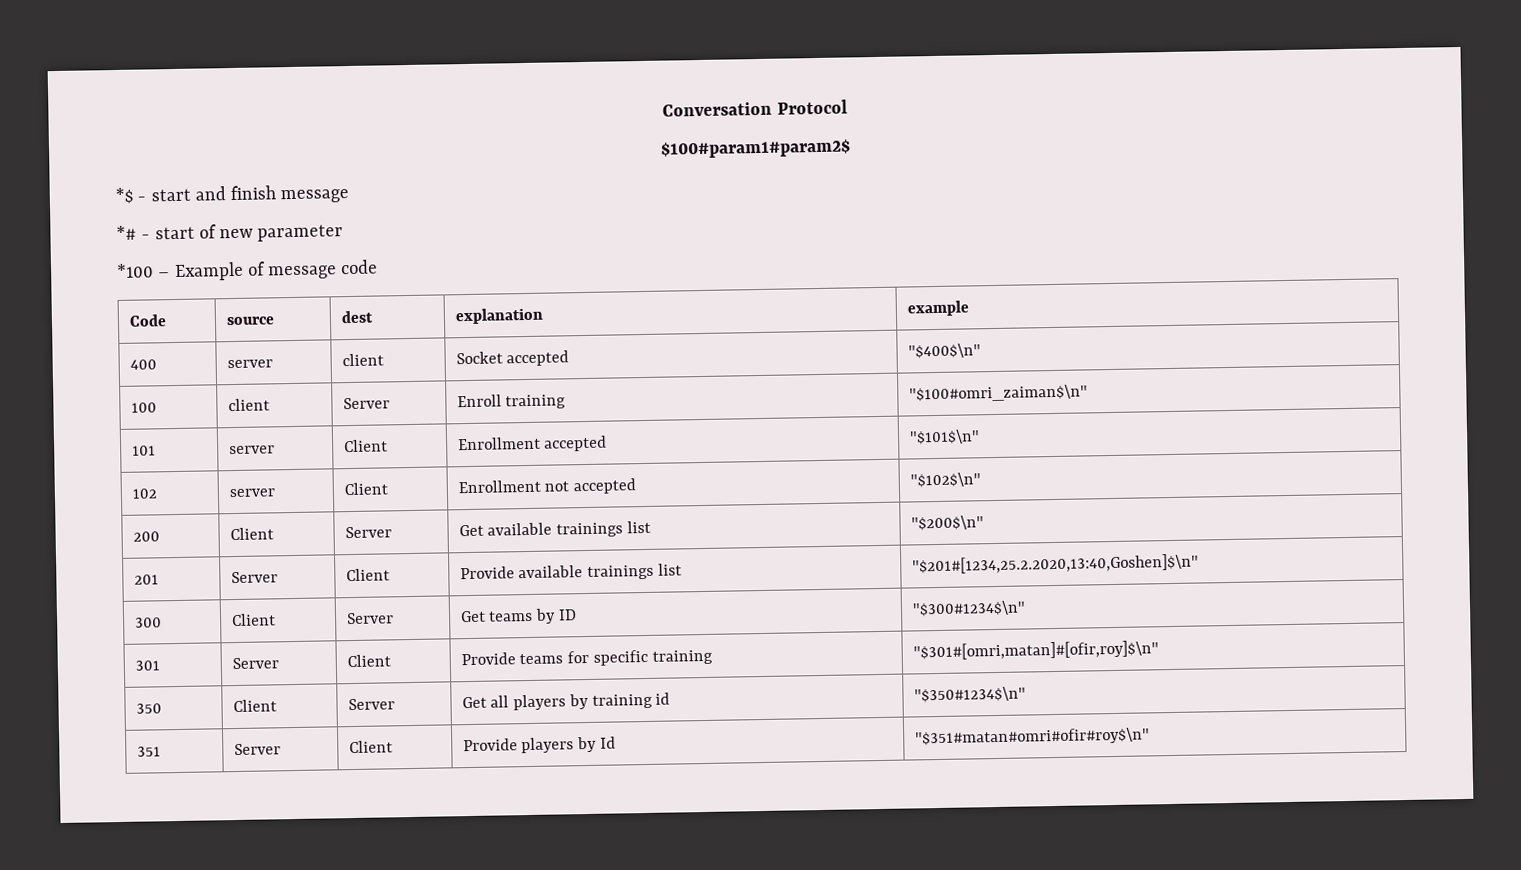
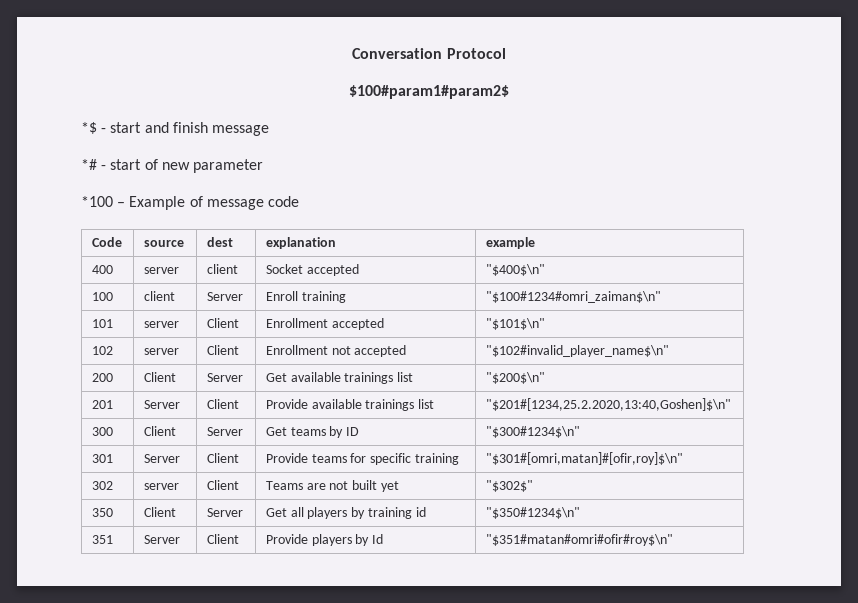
- 100 | client | Server | Enroll training | "$100#omri_zaiman$\n"
+ 100 | client | Server | Enroll training | "$100#1234#omri_zaiman$\n"
- 102 | server | Client | Enrollment not accepted | "$102$\n"
+ 102 | server | Client | Enrollment not accepted | "$102#invalid_player_name$\n"
+ 302 | server | Client | Teams are not built yet | "$302$"

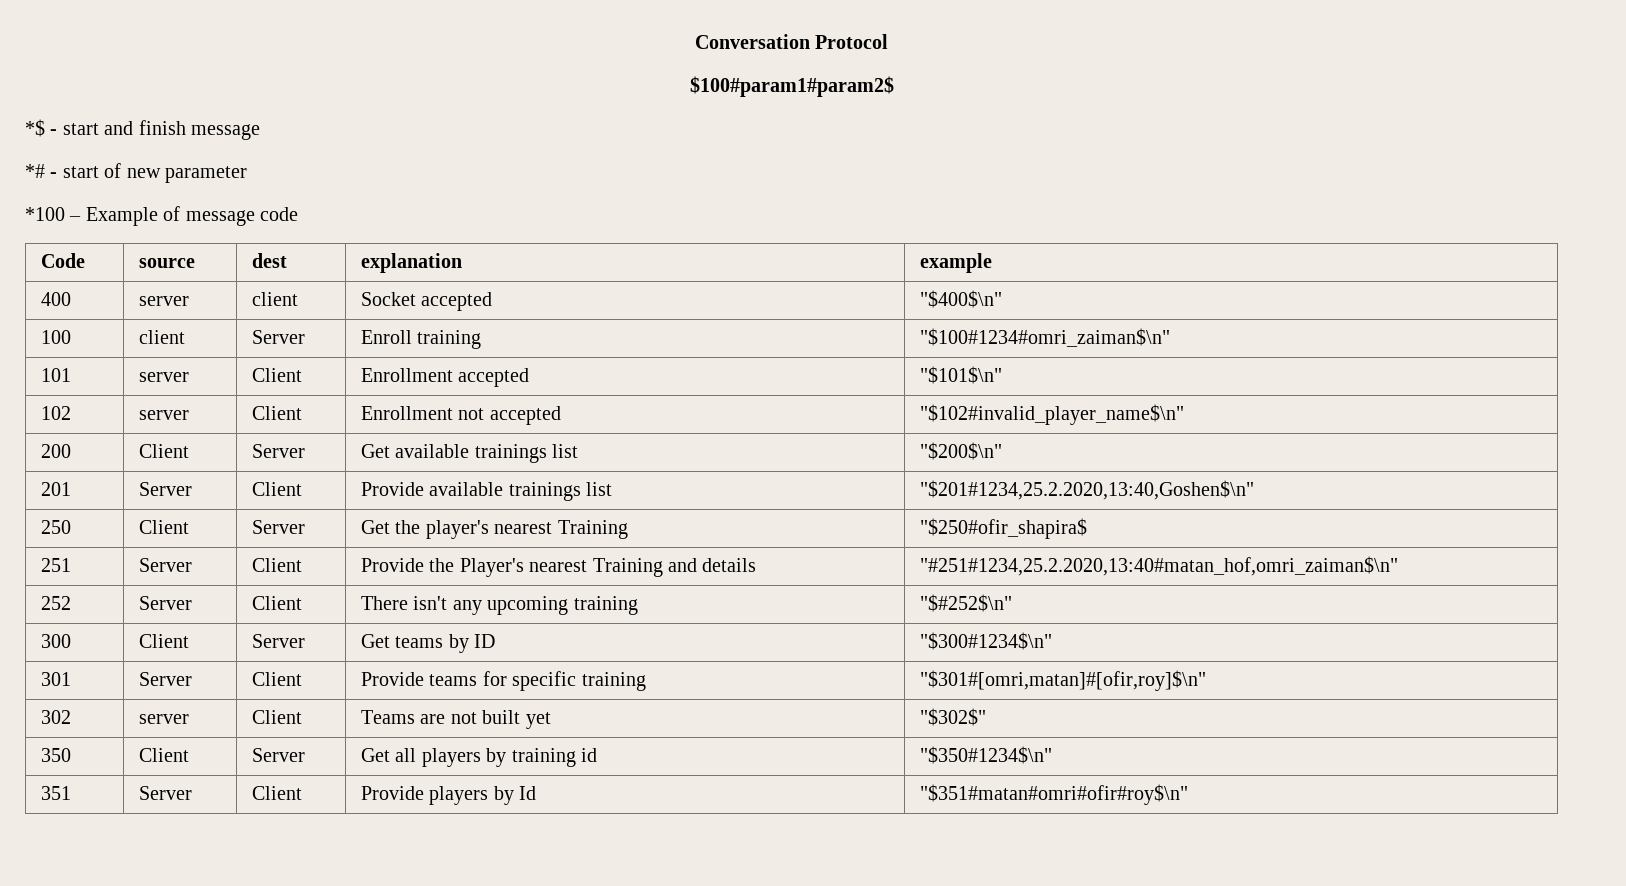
- 201 | Server | Client | Provide available trainings list | "$201#[1234,25.2.2020,13:40,Goshen]$\n"
+ 201 | Server | Client | Provide available trainings list | "$201#1234,25.2.2020,13:40,Goshen$\n"
+ 250 | Client | Server | Get the player's nearest Training | "$250#ofir_shapira$
+ 251 | Server | Client | Provide the Player's nearest Training and details | "#251#1234,25.2.2020,13:40#matan_hof,omri_zaiman$\n"
+ 252 | Server | Client | There isn't any upcoming training | "$#252$\n"

